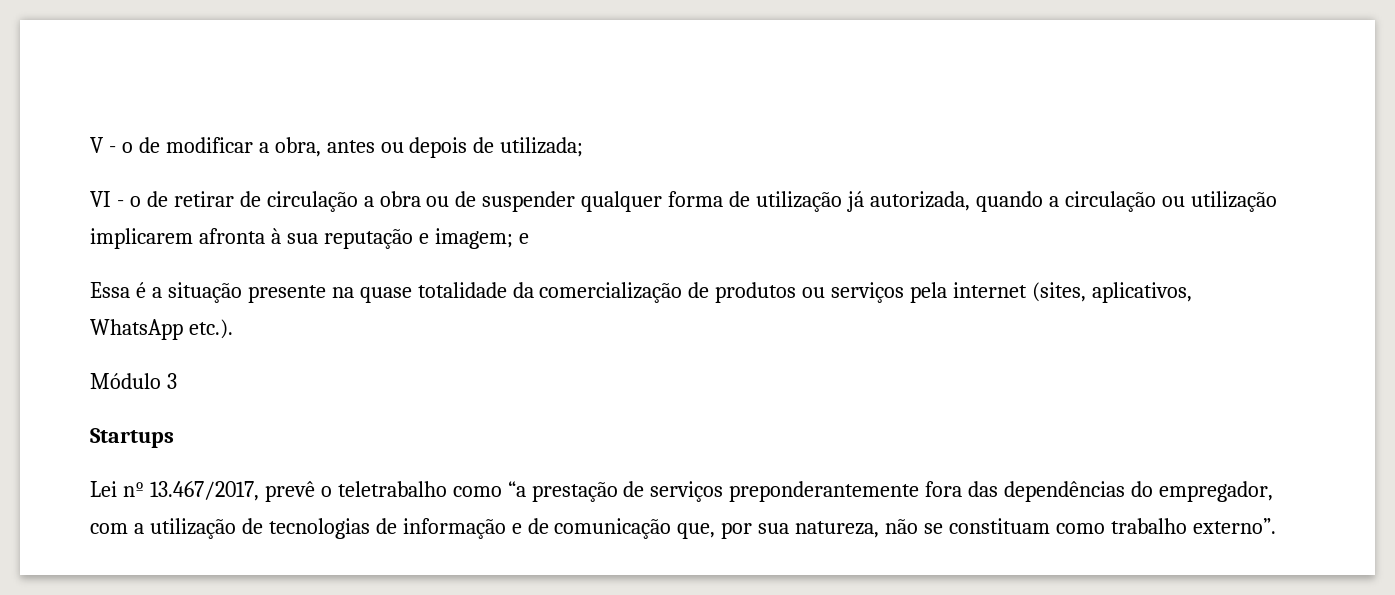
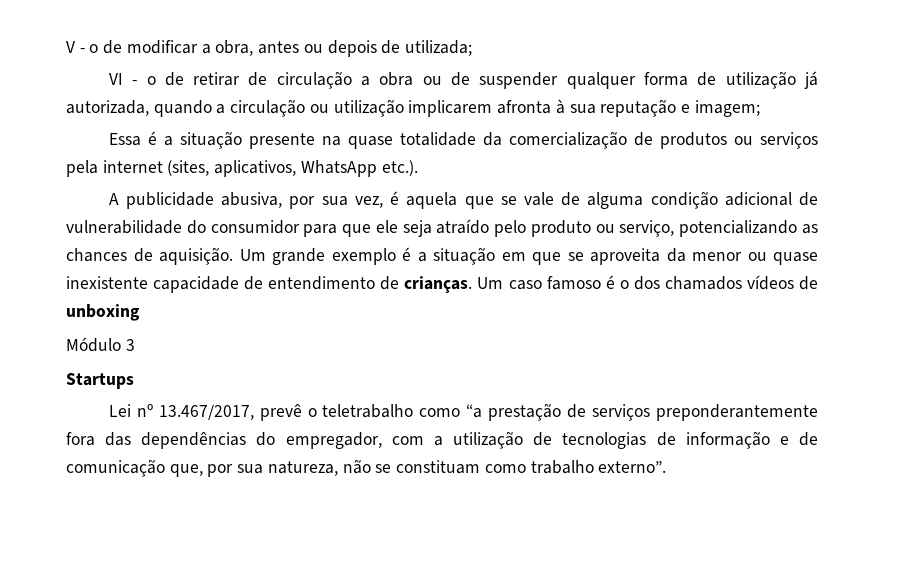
- VI - o de retirar de circulação a obra ou de suspender qualquer forma de utilização já autorizada, quando a circulação ou utilização implicarem afronta à sua reputação e imagem; e
+ VI - o de retirar de circulação a obra ou de suspender qualquer forma de utilização já autorizada, quando a circulação ou utilização implicarem afronta à sua reputação e imagem;
+ A publicidade abusiva, por sua vez, é aquela que se vale de alguma condição adicional de vulnerabilidade do consumidor para que ele seja atraído pelo produto ou serviço, potencializando as chances de aquisição. Um grande exemplo é a situação em que se aproveita da menor ou quase inexistente capacidade de entendimento de crianças. Um caso famoso é o dos chamados vídeos de unboxing

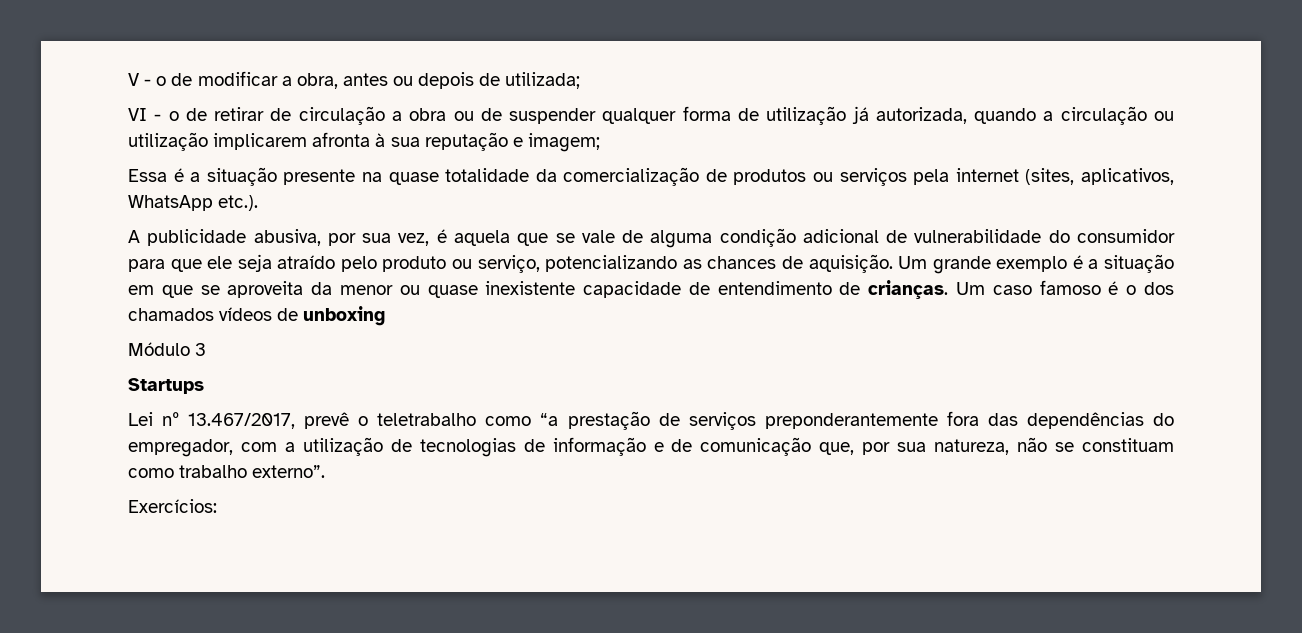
+ Exercícios:

